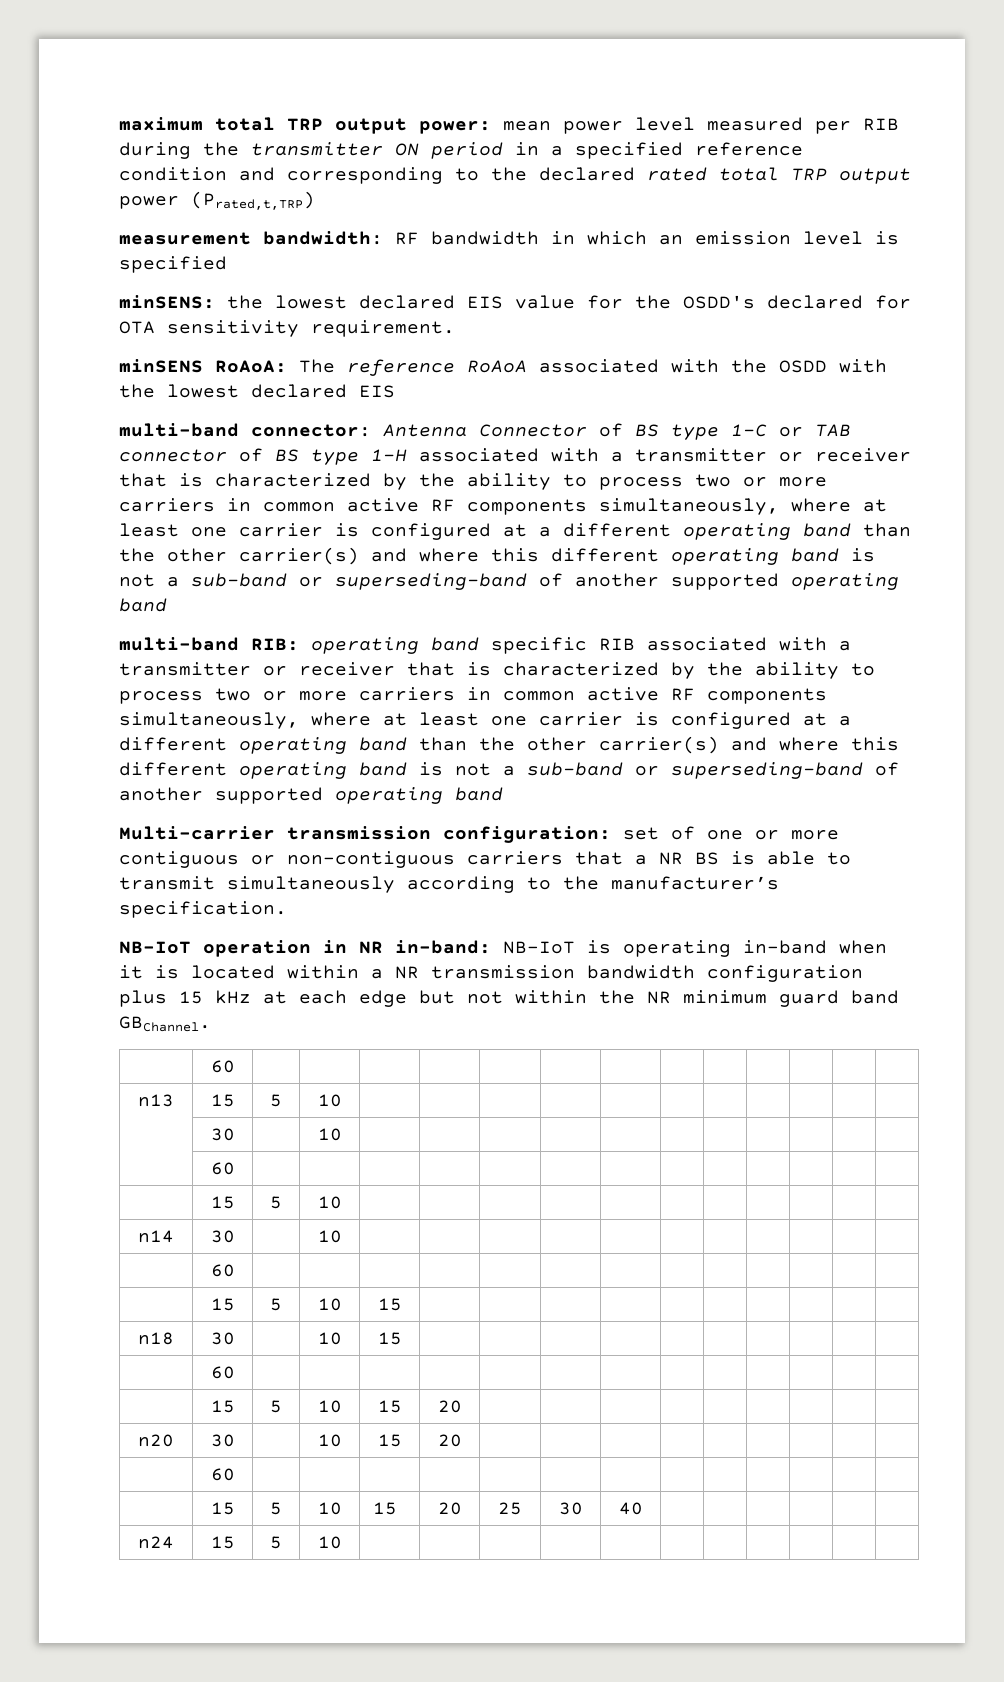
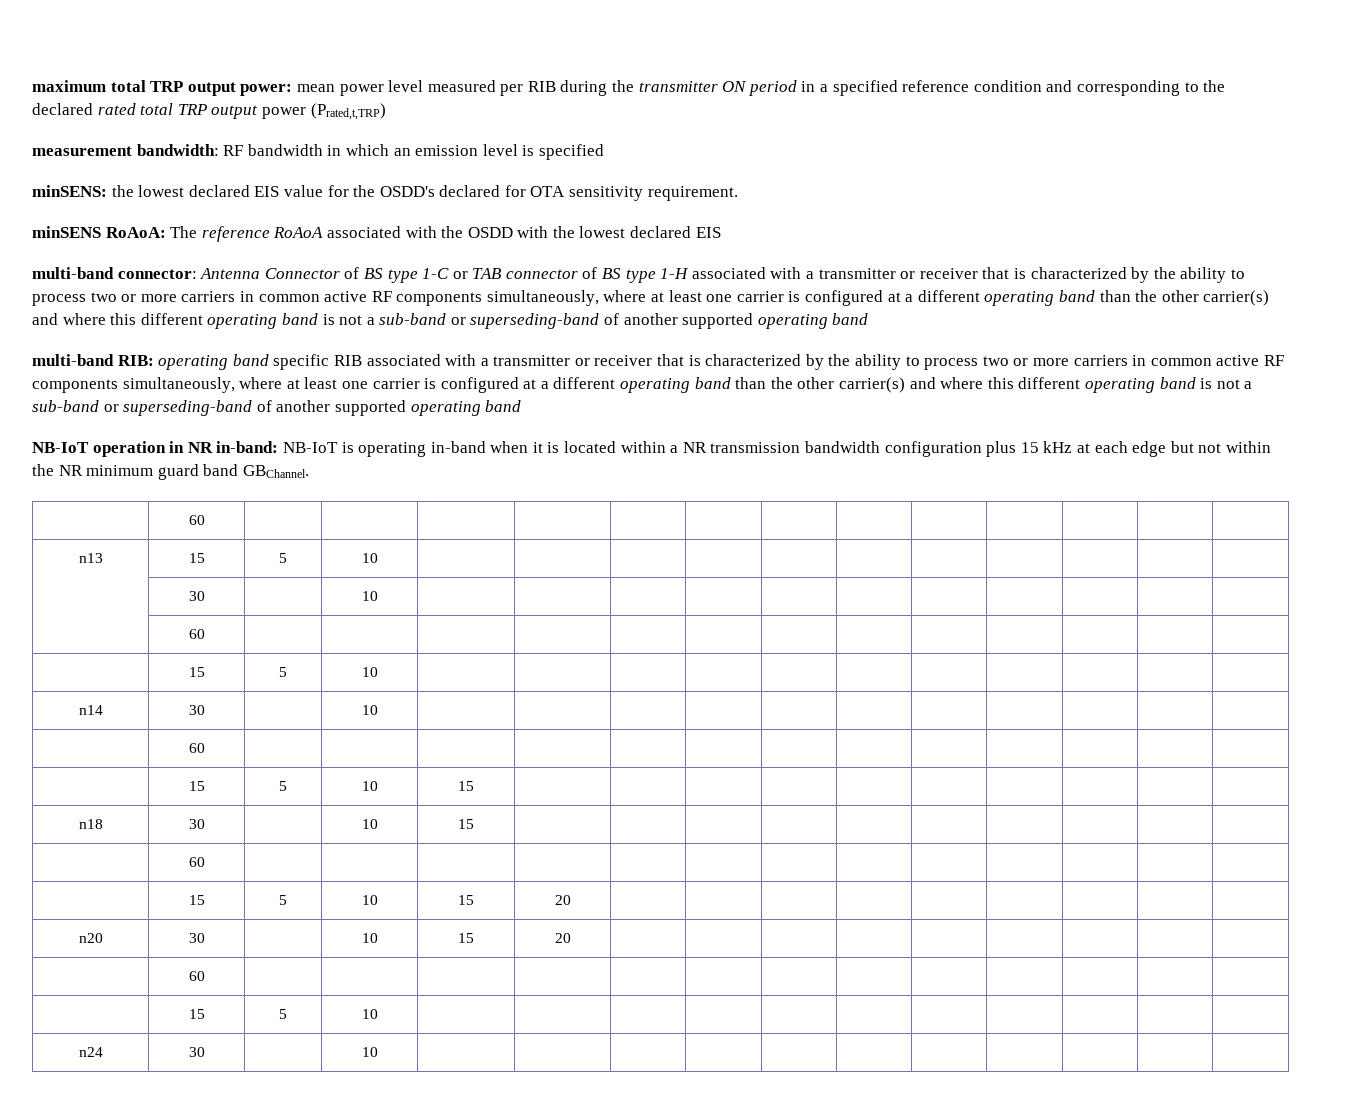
- Multi-carrier transmission configuration: set of one or more contiguous or non-contiguous carriers that a NR BS is able to transmit simultaneously according to the manufacturer’s specification.
  n20 | 30 | | 10 | 15 | 20 | | | | | | | | |
  | 60 | | | | | | | | | | | | |
- | 15 | 5 | 10 | 15 | 20 | 25 | 30 | 40 | | | | | |
+ | 15 | 5 | 10 | | | | | | | | | | |
- n24 | 15 | 5 | 10 | | | | | | | | | | |
+ n24 | 30 | | 10 | | | | | | | | | | |

